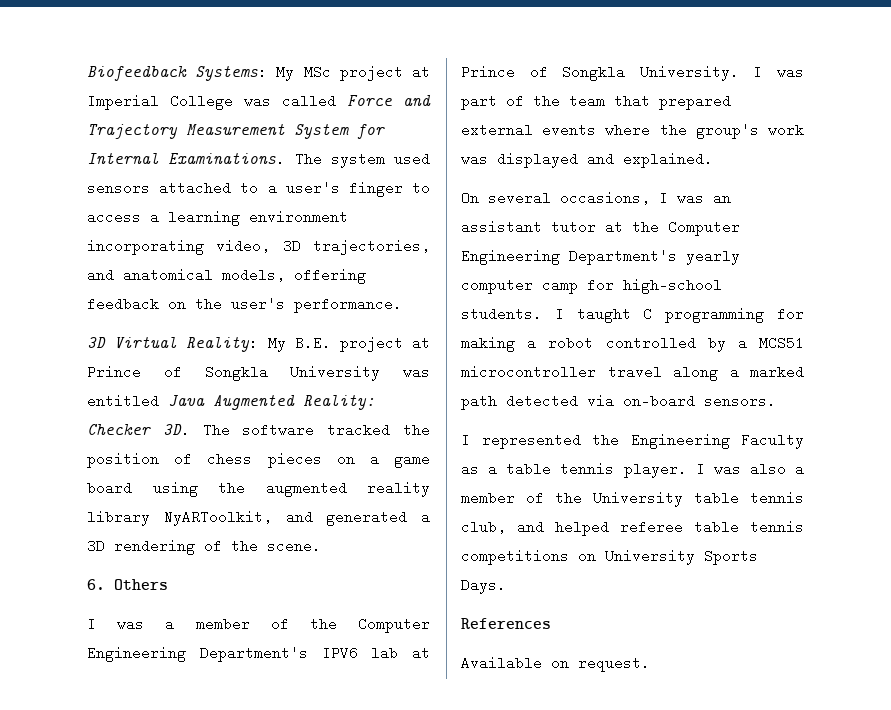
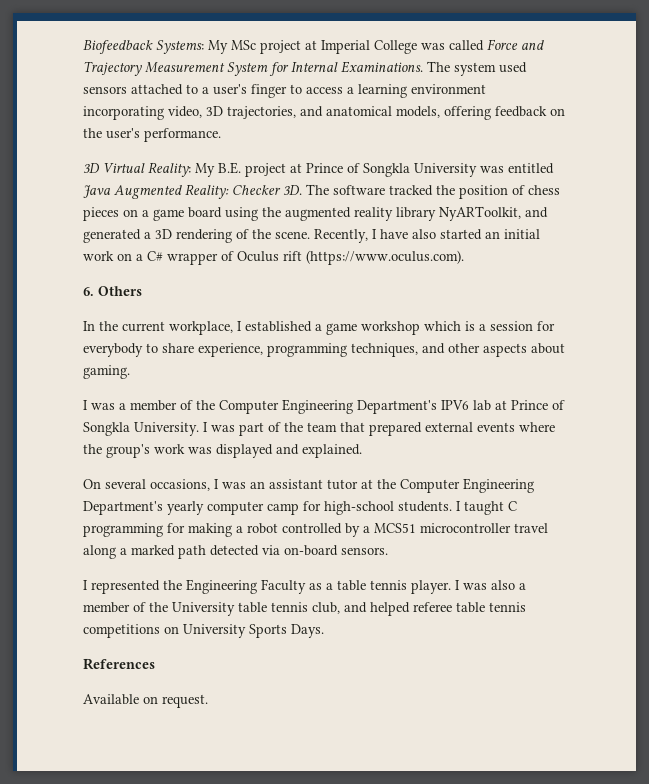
- The software tracked the position of chess pieces on a game board using the augmented reality library NyARToolkit, and generated a 3D rendering of the scene.
+ The software tracked the position of chess pieces on a game board using the augmented reality library NyARToolkit, and generated a 3D rendering of the scene. Recently, I have also started an initial work on a C# wrapper of Oculus rift (https://www.oculus.com).
  6. Others
+ In the current workplace, I established a game workshop which is a session for everybody to share experience, programming techniques, and other aspects about gaming.

